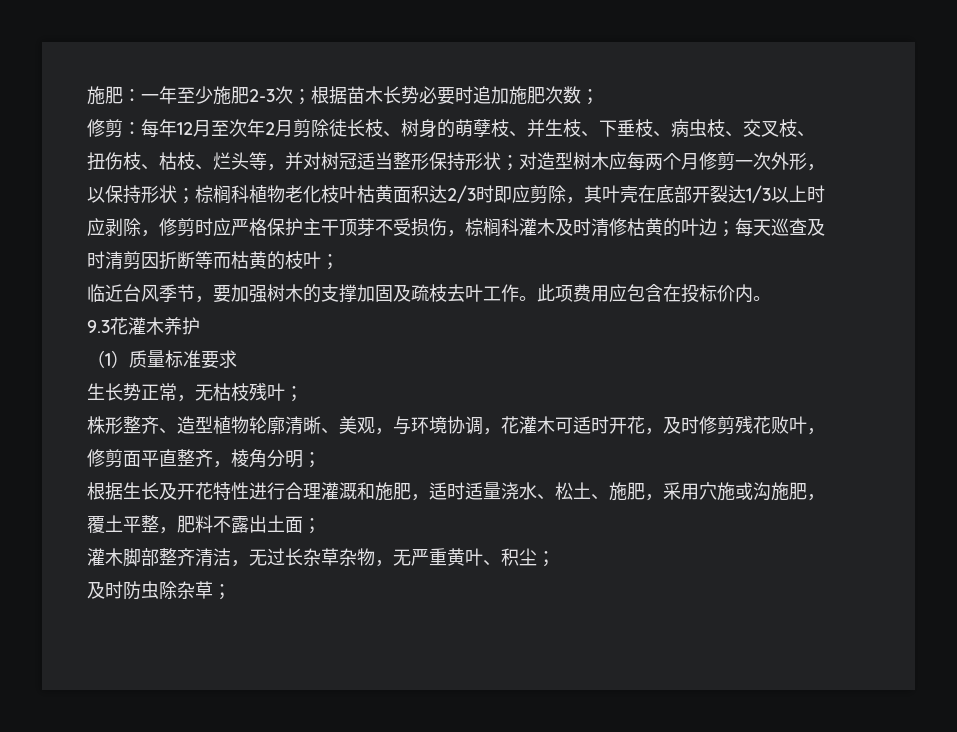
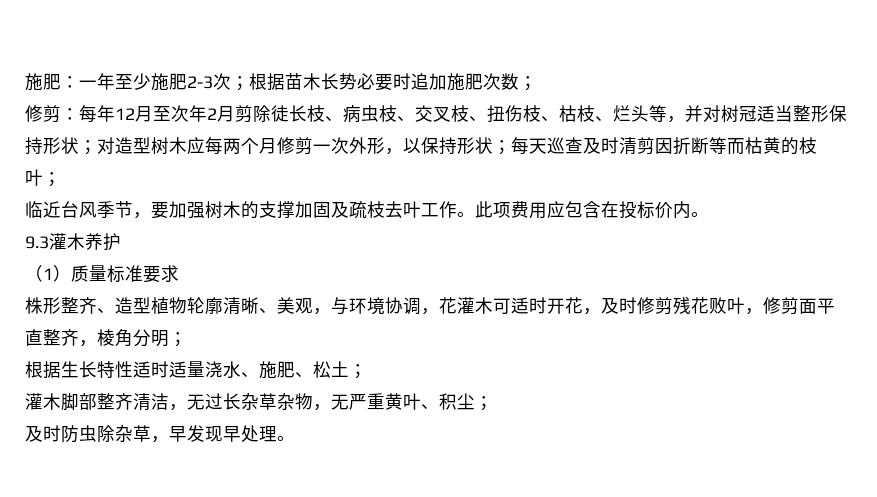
- 修剪：每年12月至次年2月剪除徒长枝、树身的萌孽枝、并生枝、下垂枝、病虫枝、交叉枝、扭伤枝、枯枝、烂头等，并对树冠适当整形保持形状；对造型树木应每两个月修剪一次外形，以保持形状；棕榈科植物老化枝叶枯黄面积达2/3时即应剪除，其叶壳在底部开裂达1/3以上时应剥除，修剪时应严格保护主干顶芽不受损伤，棕榈科灌木及时清修枯黄的叶边；每天巡查及时清剪因折断等而枯黄的枝叶；
+ 修剪：每年12月至次年2月剪除徒长枝、病虫枝、交叉枝、扭伤枝、枯枝、烂头等，并对树冠适当整形保持形状；对造型树木应每两个月修剪一次外形，以保持形状；每天巡查及时清剪因折断等而枯黄的枝叶；
- 9.3花灌木养护
+ 9.3灌木养护
- 生长势正常，无枯枝残叶；
- 根据生长及开花特性进行合理灌溉和施肥，适时适量浇水、松土、施肥，采用穴施或沟施肥，覆土平整，肥料不露出土面；
+ 根据生长特性适时适量浇水、施肥、松土；
- 及时防虫除杂草；
+ 及时防虫除杂草，早发现早处理。

